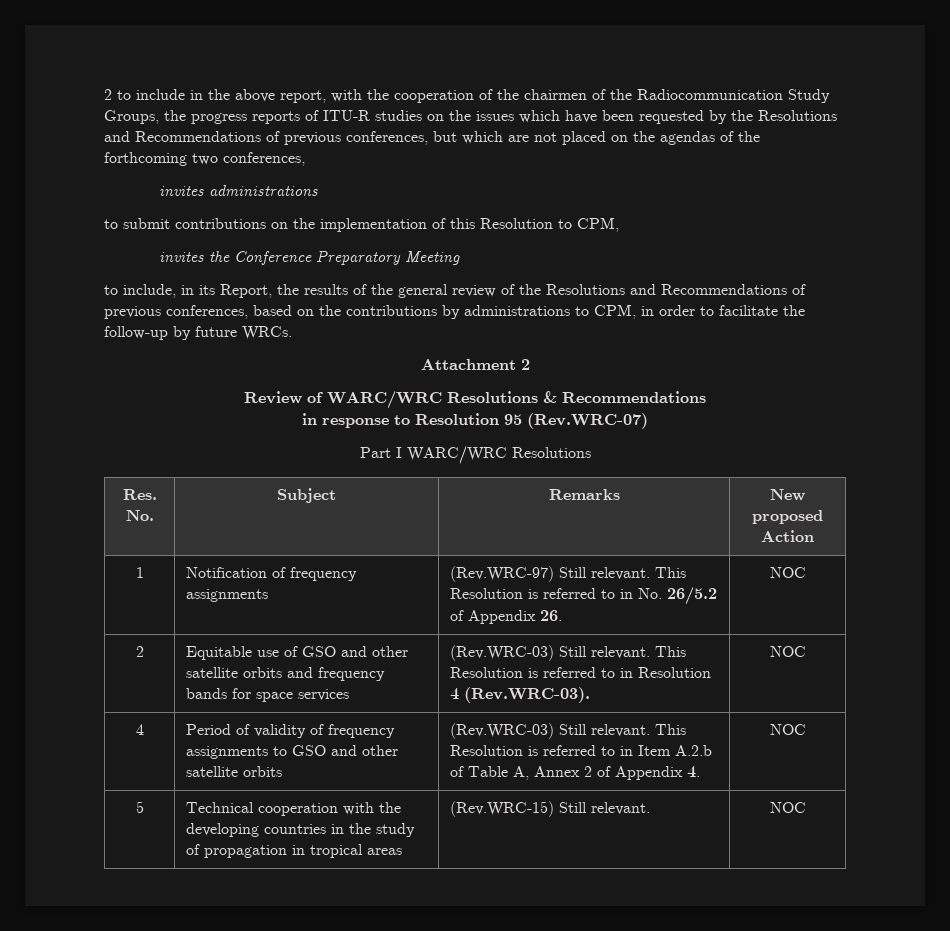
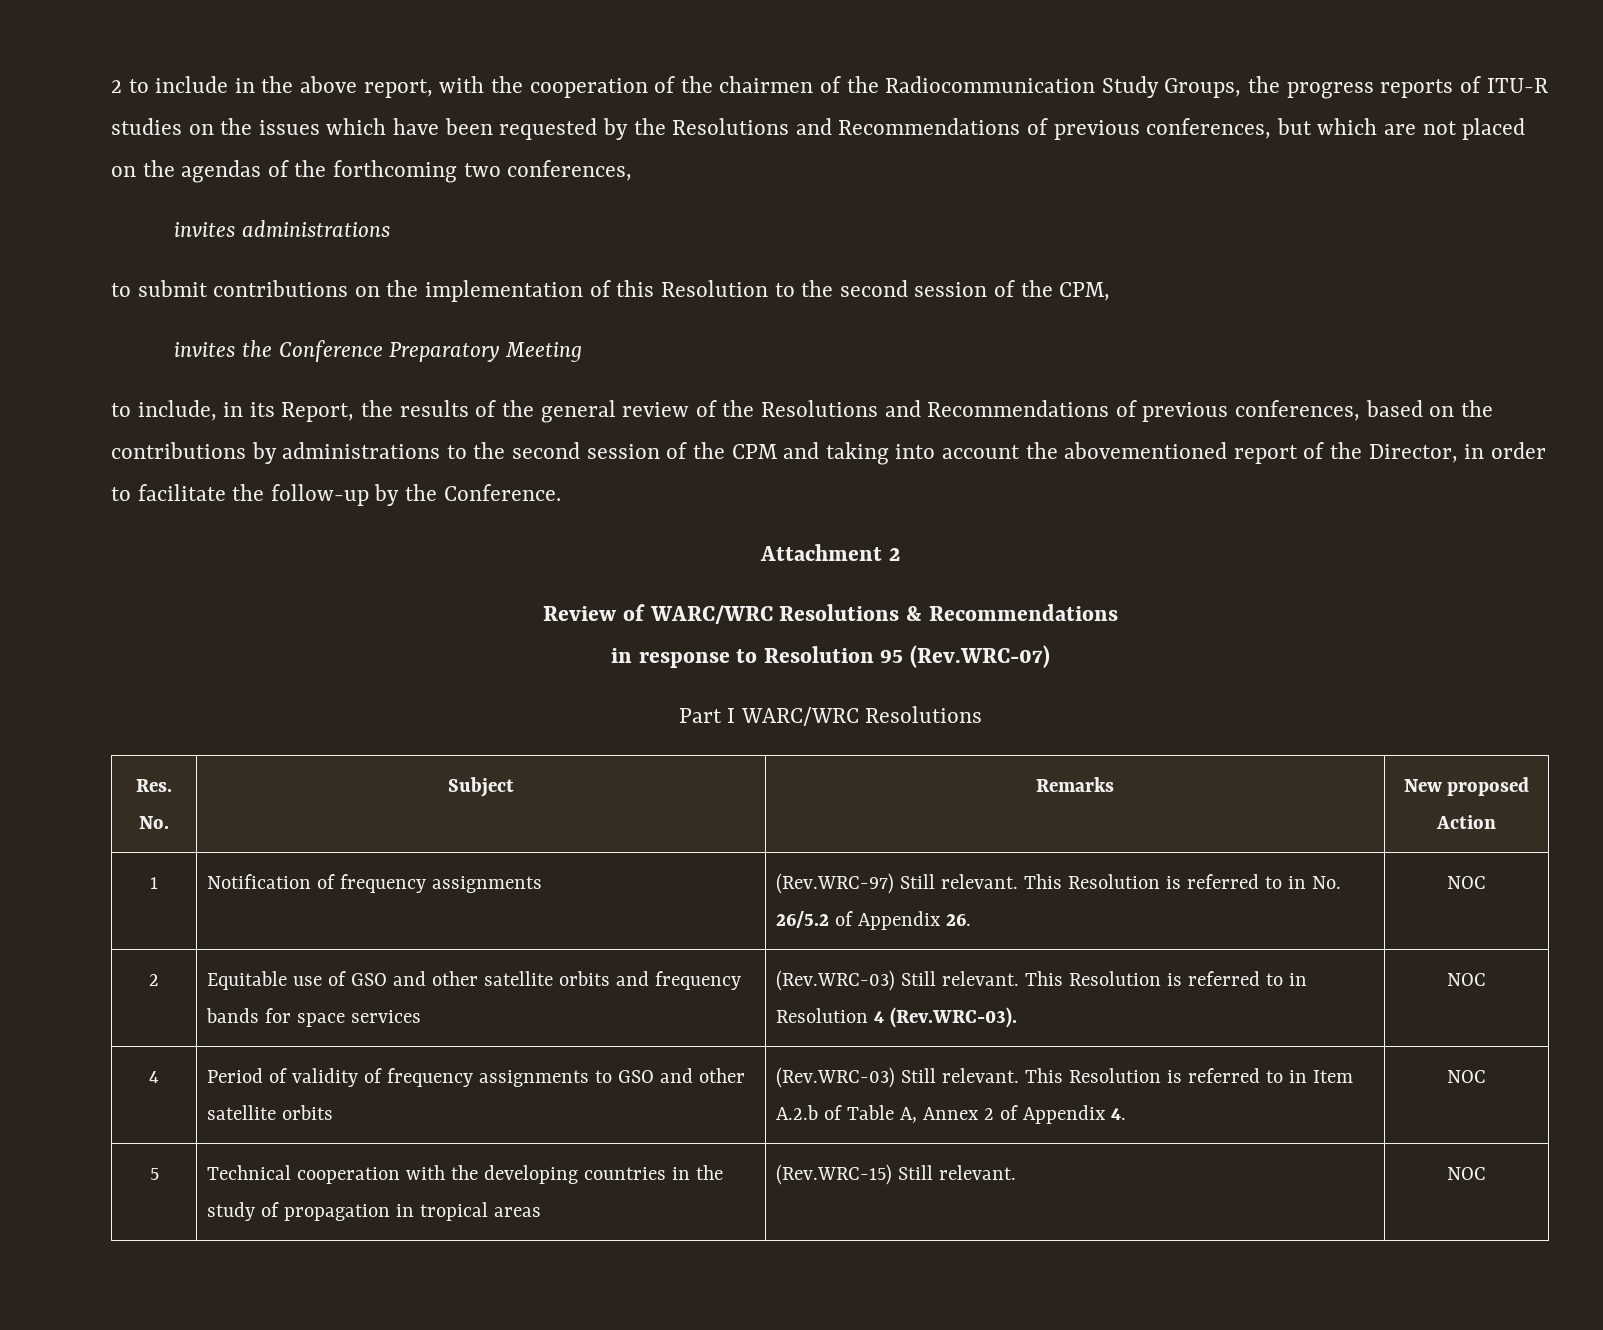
- to submit contributions on the implementation of this Resolution to CPM,
+ to submit contributions on the implementation of this Resolution to the second session of the CPM,
- to include, in its Report, the results of the general review of the Resolutions and Recommendations of previous conferences, based on the contributions by administrations to CPM, in order to facilitate the follow-up by future WRCs.
+ to include, in its Report, the results of the general review of the Resolutions and Recommendations of previous conferences, based on the contributions by administrations to the second session of the CPM and taking into account the abovementioned report of the Director, in order to facilitate the follow-up by the Conference.

